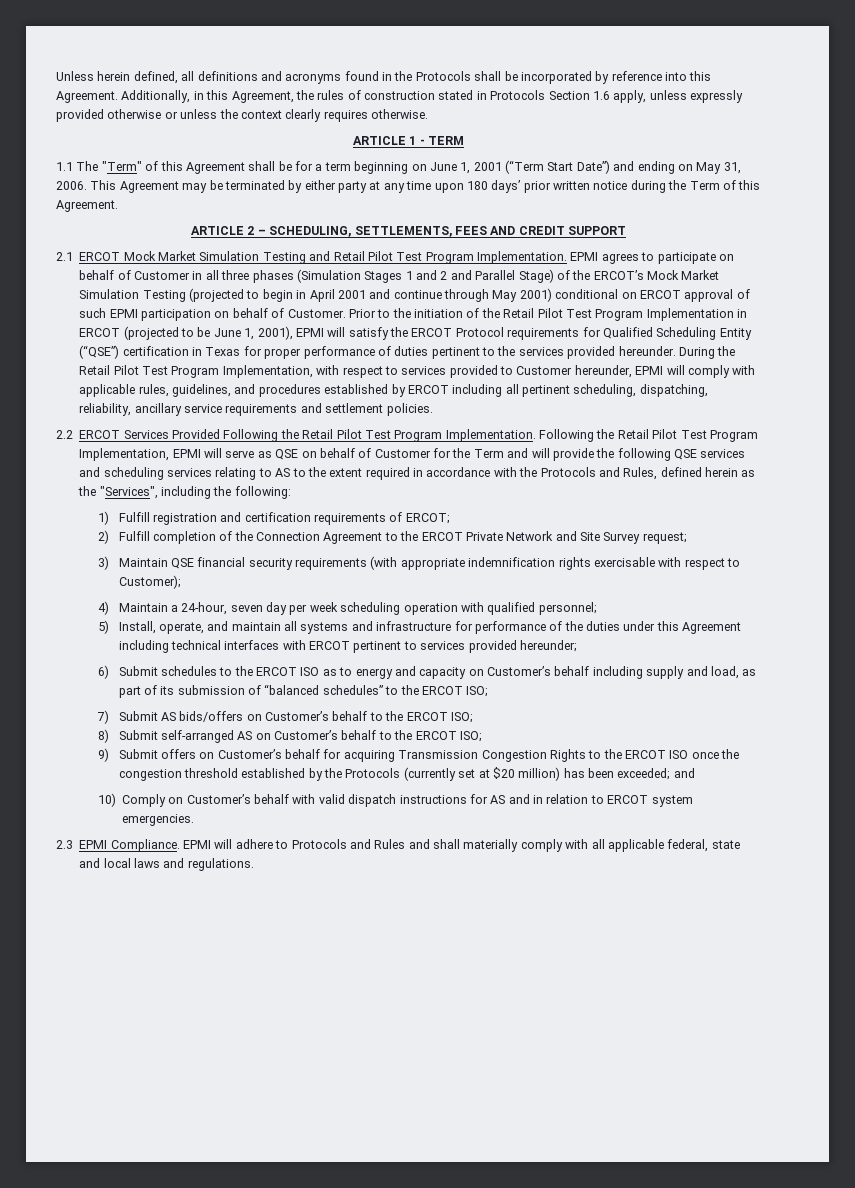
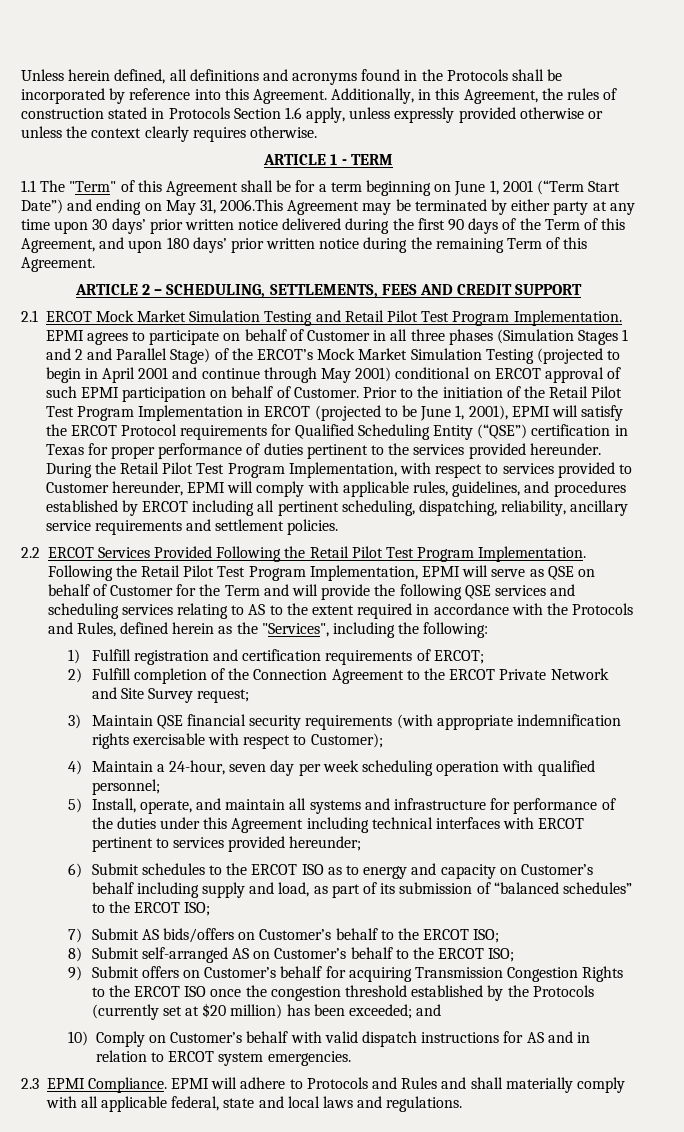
- 1.1 The "Term" of this Agreement shall be for a term beginning on June 1, 2001 (“Term Start Date”) and ending on May 31, 2006. This Agreement may be terminated by either party at any time upon 180 days’ prior written notice during the Term of this Agreement.
+ 1.1 The "Term" of this Agreement shall be for a term beginning on June 1, 2001 (“Term Start Date”) and ending on May 31, 2006.This Agreement may be terminated by either party at any time upon 30 days’ prior written notice delivered during the first 90 days of the Term of this Agreement, and upon 180 days’ prior written notice during the remaining Term of this Agreement.

